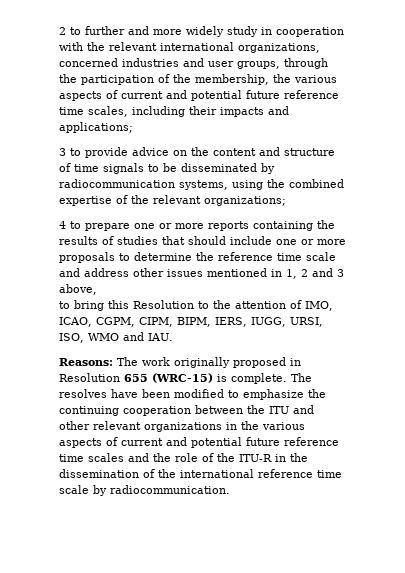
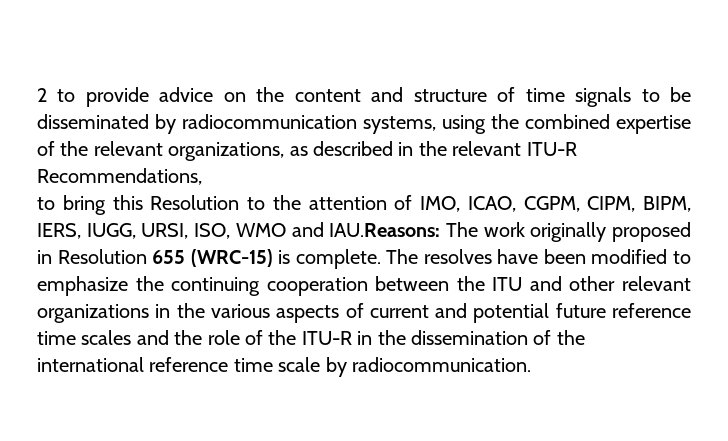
- 2 to further and more widely study in cooperation with the relevant international organizations, concerned industries and user groups, through the participation of the membership, the various aspects of current and potential future reference time scales, including their impacts and applications;
- 3 to provide advice on the content and structure of time signals to be disseminated by radiocommunication systems, using the combined expertise of the relevant organizations;
- 4 to prepare one or more reports containing the results of studies that should include one or more proposals to determine the reference time scale and address other issues mentioned in 1, 2 and 3 above,
+ 2 to provide advice on the content and structure of time signals to be disseminated by radiocommunication systems, using the combined expertise of the relevant organizations, as described in the relevant ITU-R Recommendations,
- to bring this Resolution to the attention of IMO, ICAO, CGPM, CIPM, BIPM, IERS, IUGG, URSI, ISO, WMO and IAU.
- Reasons: The work originally proposed in Resolution 655 (WRC-15) is complete.
+ to bring this Resolution to the attention of IMO, ICAO, CGPM, CIPM, BIPM, IERS, IUGG, URSI, ISO, WMO and IAU.Reasons: The work originally proposed in Resolution 655 (WRC-15) is complete.

